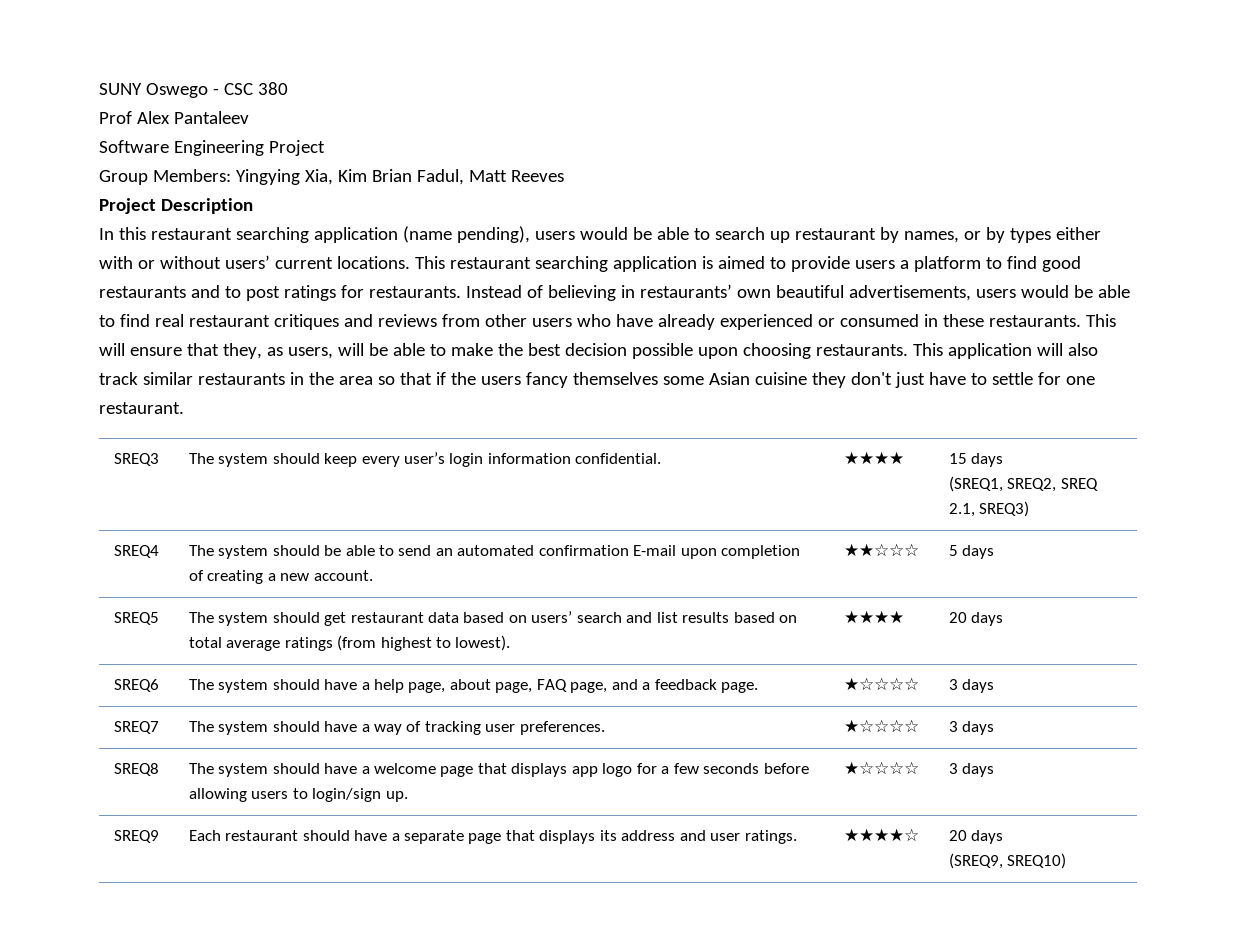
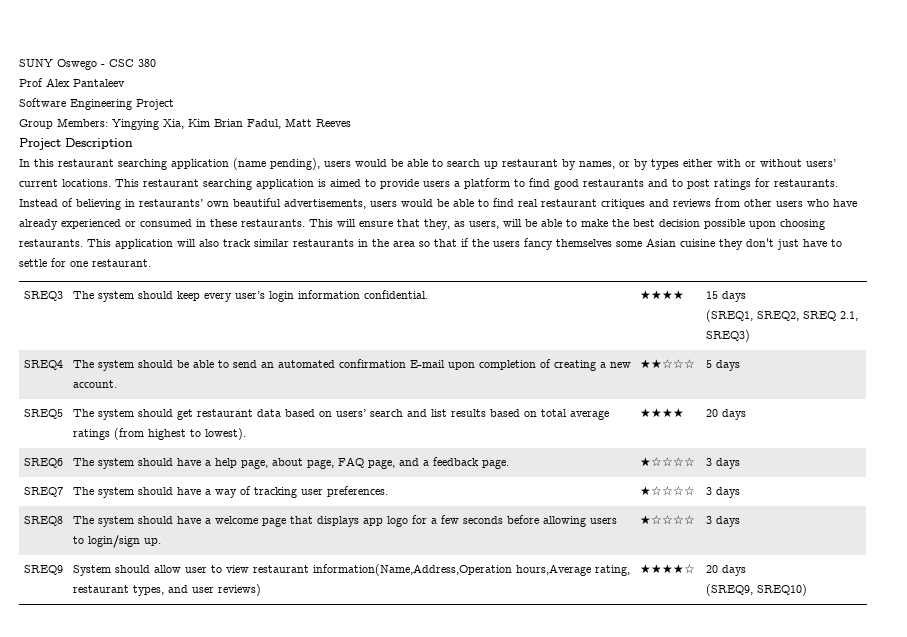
- SREQ9 | Each restaurant should have a separate page that displays its address and user ratings. | ★★★★☆ | 20 days
+ SREQ9 | System should allow user to view restaurant information(Name,Address,Operation hours,Average rating, restaurant types, and user reviews) | ★★★★☆ | 20 days

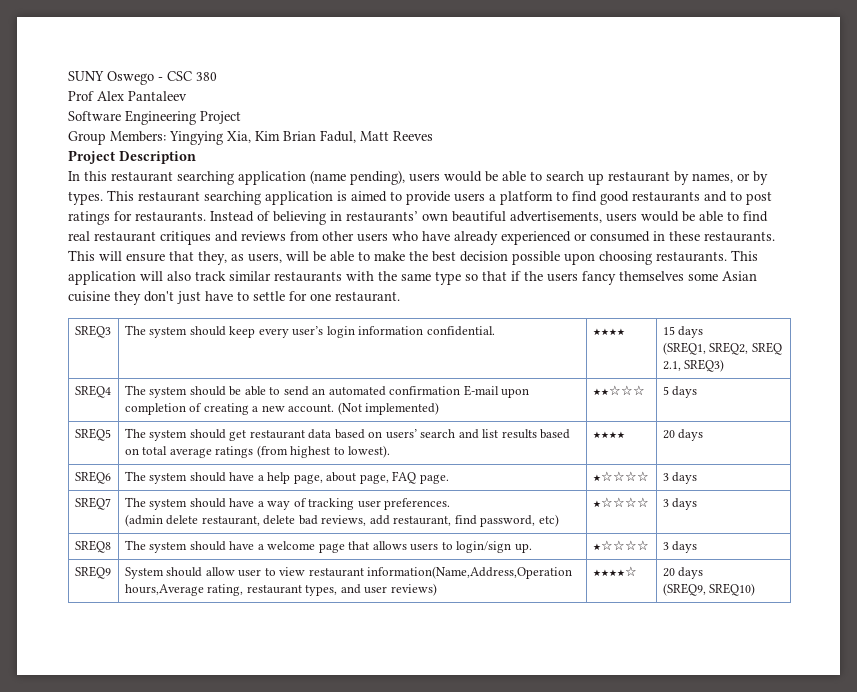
- In this restaurant searching application (name pending), users would be able to search up restaurant by names, or by types either with or without users’ current locations.
+ In this restaurant searching application (name pending), users would be able to search up restaurant by names, or by types.
- This application will also track similar restaurants in the area so that if the users fancy themselves some Asian cuisine they don't just have to settle for one restaurant.
+ This application will also track similar restaurants with the same type so that if the users fancy themselves some Asian cuisine they don't just have to settle for one restaurant.
- SREQ4 | The system should be able to send an automated confirmation E-mail upon completion of creating a new account. | ★★☆☆☆ | 5 days
+ SREQ4 | The system should be able to send an automated confirmation E-mail upon completion of creating a new account. (Not implemented) | ★★☆☆☆ | 5 days
- SREQ6 | The system should have a help page, about page, FAQ page, and a feedback page. | ★☆☆☆☆ | 3 days
+ SREQ6 | The system should have a help page, about page, FAQ page. | ★☆☆☆☆ | 3 days
- SREQ7 | The system should have a way of tracking user preferences. | ★☆☆☆☆ | 3 days
+ SREQ7 | The system should have a way of tracking user preferences.
+ (admin delete restaurant, delete bad reviews, add restaurant, find password, etc) | ★☆☆☆☆ | 3 days
- SREQ8 | The system should have a welcome page that displays app logo for a few seconds before allowing users to login/sign up. | ★☆☆☆☆ | 3 days
+ SREQ8 | The system should have a welcome page that allows users to login/sign up. | ★☆☆☆☆ | 3 days

